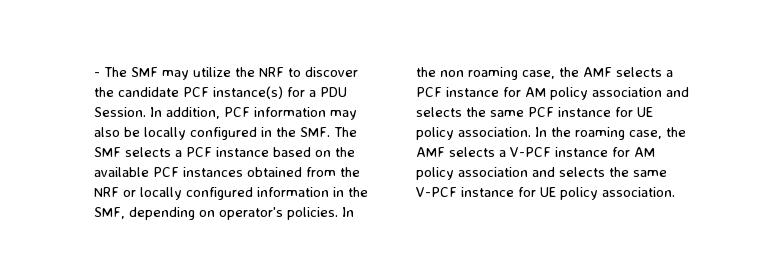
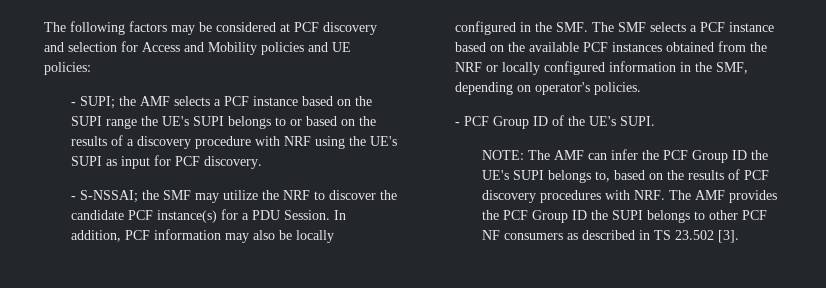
- - The SMF may utilize the NRF to discover the candidate PCF instance(s) for a PDU Session.
+ The following factors may be considered at PCF discovery and selection for Access and Mobility policies and UE policies:
+ - SUPI; the AMF selects a PCF instance based on the SUPI range the UE's SUPI belongs to or based on the results of a discovery procedure with NRF using the UE's SUPI as input for PCF discovery.
+ - S-NSSAI; the SMF may utilize the NRF to discover the candidate PCF instance(s) for a PDU Session.
- In addition, PCF information may also be locally configured in the SMF. The SMF selects a PCF instance based on the available PCF instances obtained from the NRF or locally configured information in the SMF, depending on operator's policies. In the non roaming case, the AMF selects a PCF instance for AM policy association and selects the same PCF instance for UE policy association. In the roaming case, the AMF selects a V-PCF instance for AM policy association and selects the same V-PCF instance for UE policy association.
+ In addition, PCF information may also be locally configured in the SMF. The SMF selects a PCF instance based on the available PCF instances obtained from the NRF or locally configured information in the SMF, depending on operator's policies.
+ - PCF Group ID of the UE's SUPI.
+ NOTE: The AMF can infer the PCF Group ID the UE's SUPI belongs to, based on the results of PCF discovery procedures with NRF. The AMF provides the PCF Group ID the SUPI belongs to other PCF NF consumers as described in TS 23.502 [3].

